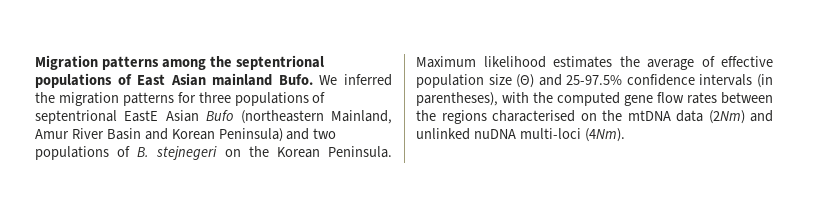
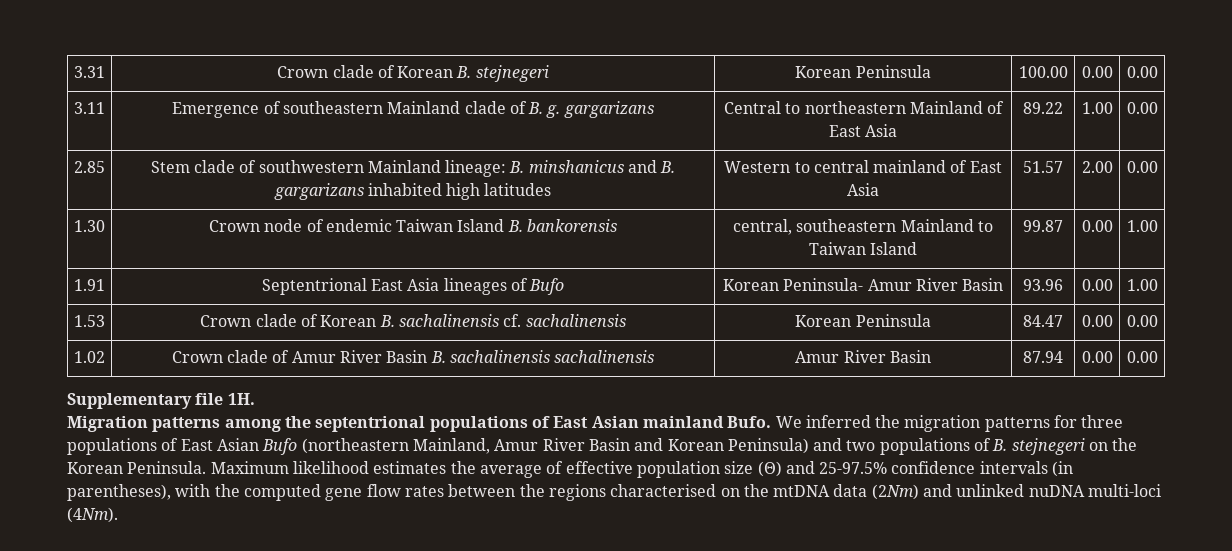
+ 3.31 | Crown clade of Korean B. stejnegeri | Korean Peninsula | 100.00 | 0.00 | 0.00
+ 3.11 | Emergence of southeastern Mainland clade of B. g. gargarizans | Central to northeastern Mainland of East Asia | 89.22 | 1.00 | 0.00
+ 2.85 | Stem clade of southwestern Mainland lineage: B. minshanicus and B. gargarizans inhabited high latitudes | Western to central mainland of East Asia | 51.57 | 2.00 | 0.00
+ 1.30 | Crown node of endemic Taiwan Island B. bankorensis | central, southeastern Mainland to Taiwan Island | 99.87 | 0.00 | 1.00
+ 1.91 | Septentrional East Asia lineages of Bufo | Korean Peninsula- Amur River Basin | 93.96 | 0.00 | 1.00
+ 1.53 | Crown clade of Korean B. sachalinensis cf. sachalinensis | Korean Peninsula | 84.47 | 0.00 | 0.00
+ 1.02 | Crown clade of Amur River Basin B. sachalinensis sachalinensis | Amur River Basin | 87.94 | 0.00 | 0.00
+ Supplementary file 1H.
- We inferred the migration patterns for three populations of septentrional EastE Asian Bufo (northeastern Mainland, Amur River Basin and Korean Peninsula) and two populations of B. stejnegeri on the Korean Peninsula.
+ We inferred the migration patterns for three populations of East Asian Bufo (northeastern Mainland, Amur River Basin and Korean Peninsula) and two populations of B. stejnegeri on the Korean Peninsula.

